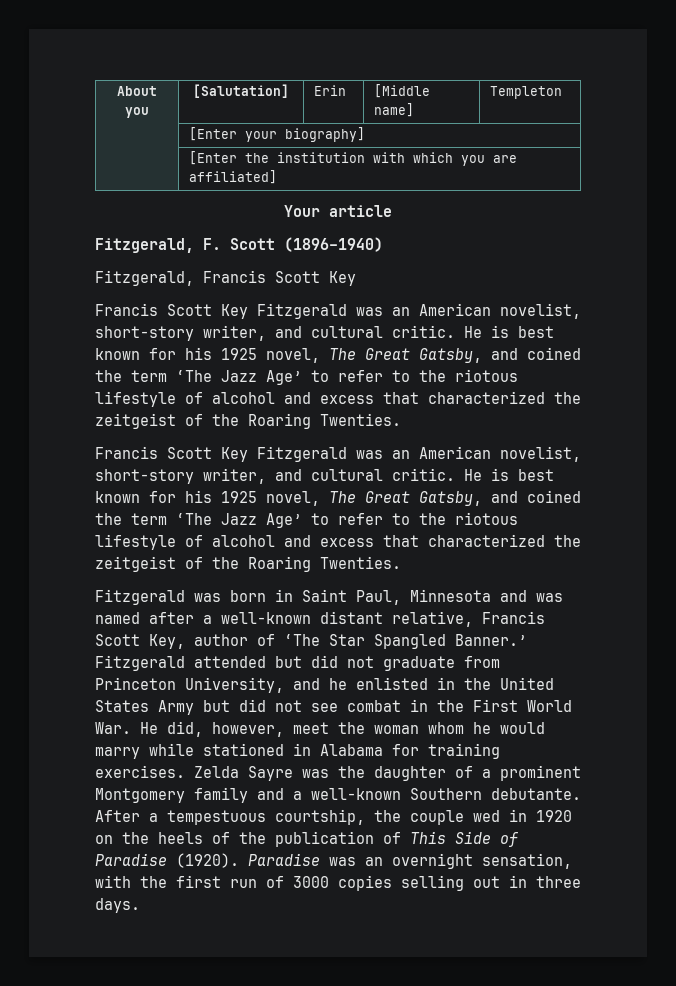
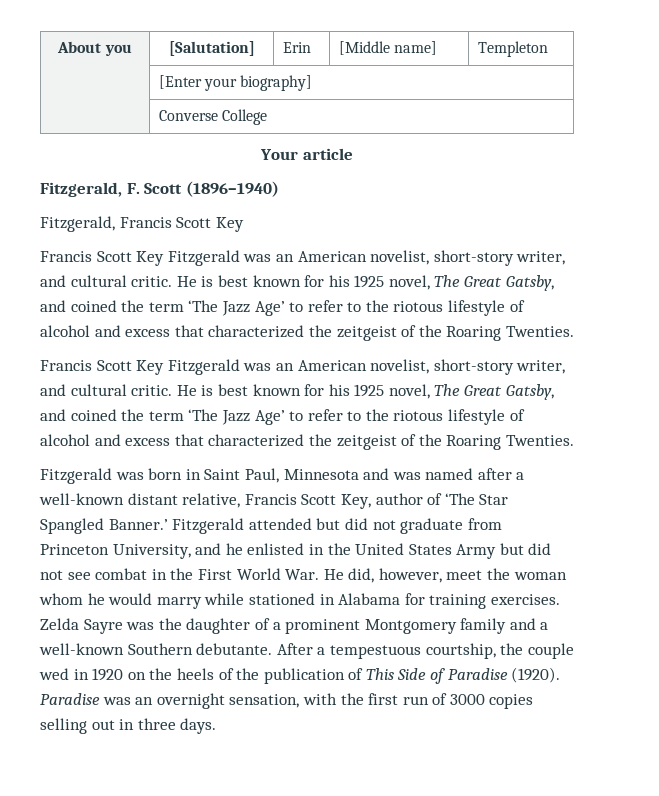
- | [Enter the institution with which you are affiliated]
+ | Converse College

